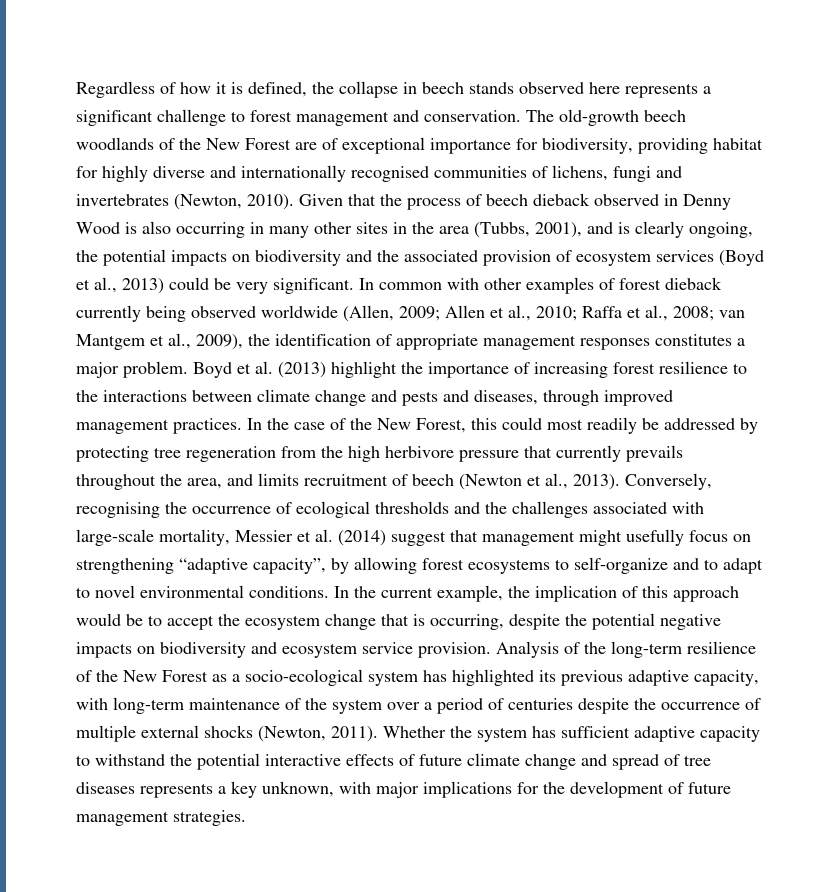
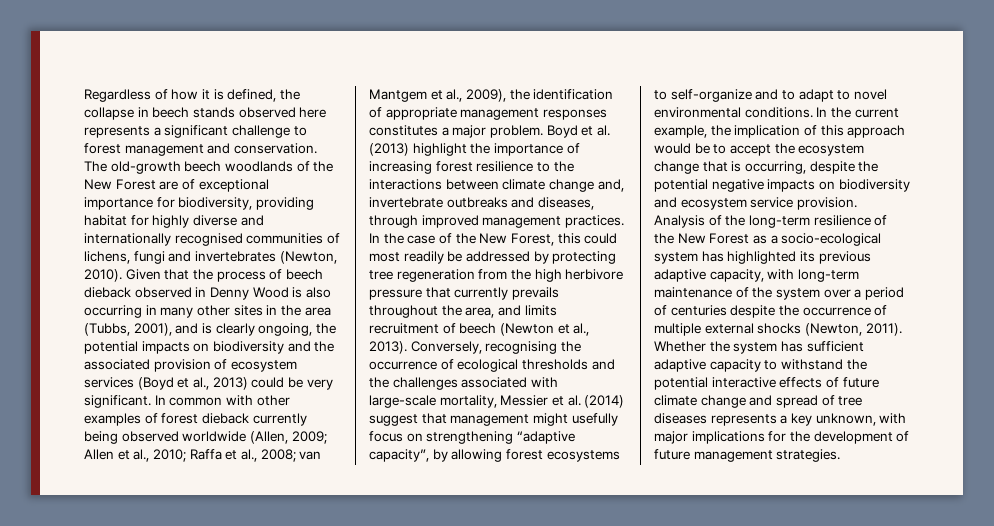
- Boyd et al. (2013) highlight the importance of increasing forest resilience to the interactions between climate change and pests and diseases, through improved management practices.
+ Boyd et al. (2013) highlight the importance of increasing forest resilience to the interactions between climate change and, invertebrate outbreaks and diseases, through improved management practices.

